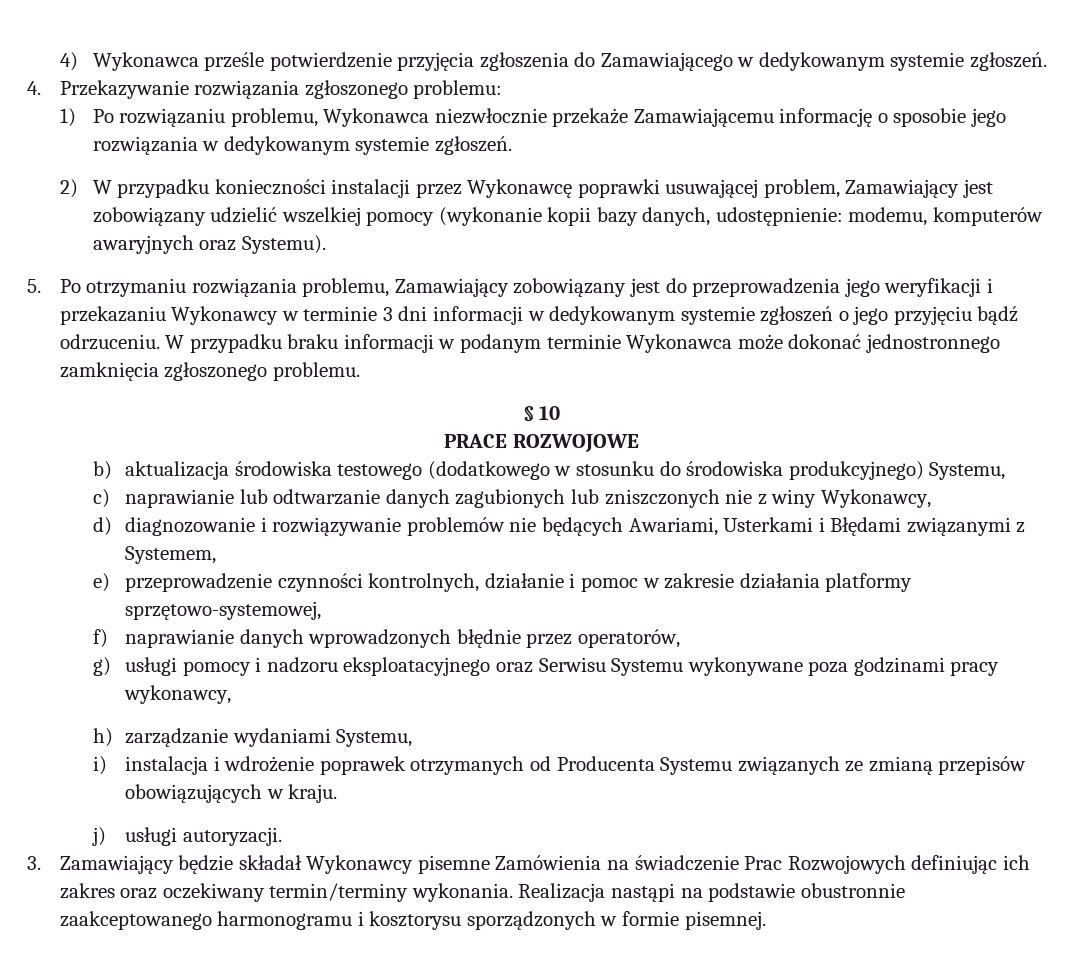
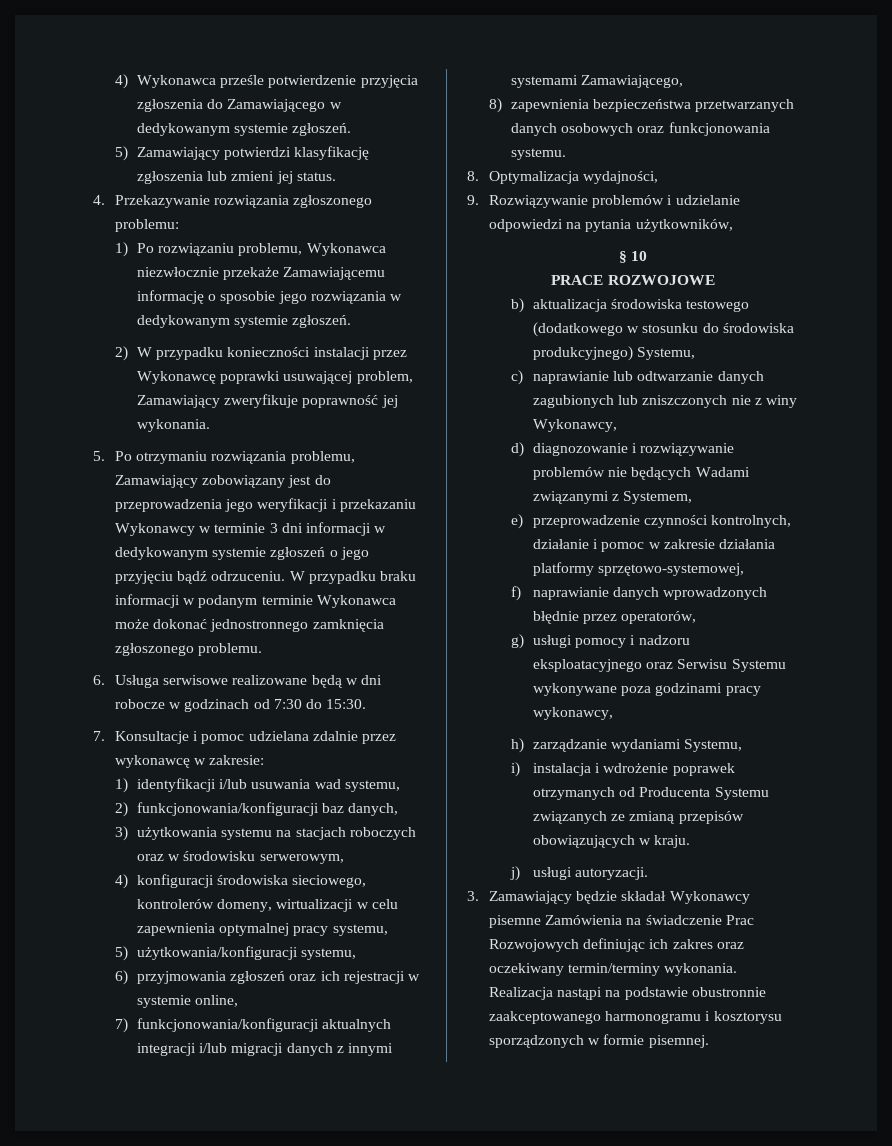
+ 5) Zamawiający potwierdzi klasyfikację zgłoszenia lub zmieni jej status.
- 2) W przypadku konieczności instalacji przez Wykonawcę poprawki usuwającej problem, Zamawiający jest zobowiązany udzielić wszelkiej pomocy (wykonanie kopii bazy danych, udostępnienie: modemu, komputerów awaryjnych oraz Systemu).
+ 2) W przypadku konieczności instalacji przez Wykonawcę poprawki usuwającej problem, Zamawiający zweryfikuje poprawność jej wykonania.
+ 6. Usługa serwisowe realizowane będą w dni robocze w godzinach od 7:30 do 15:30.
+ 7. Konsultacje i pomoc udzielana zdalnie przez wykonawcę w zakresie:
+ 1) identyfikacji i/lub usuwania wad systemu,
+ 2) funkcjonowania/konfiguracji baz danych,
+ 3) użytkowania systemu na stacjach roboczych oraz w środowisku serwerowym,
+ 4) konfiguracji środowiska sieciowego, kontrolerów domeny, wirtualizacji w celu zapewnienia optymalnej pracy systemu,
+ 5) użytkowania/konfiguracji systemu,
+ 6) przyjmowania zgłoszeń oraz ich rejestracji w systemie online,
+ 7) funkcjonowania/konfiguracji aktualnych integracji i/lub migracji danych z innymi systemami Zamawiającego,
+ 8) zapewnienia bezpieczeństwa przetwarzanych danych osobowych oraz funkcjonowania systemu.
+ 8. Optymalizacja wydajności,
+ 9. Rozwiązywanie problemów i udzielanie odpowiedzi na pytania użytkowników,
- d) diagnozowanie i rozwiązywanie problemów nie będących Awariami, Usterkami i Błędami związanymi z Systemem,
+ d) diagnozowanie i rozwiązywanie problemów nie będących Wadami związanymi z Systemem,

